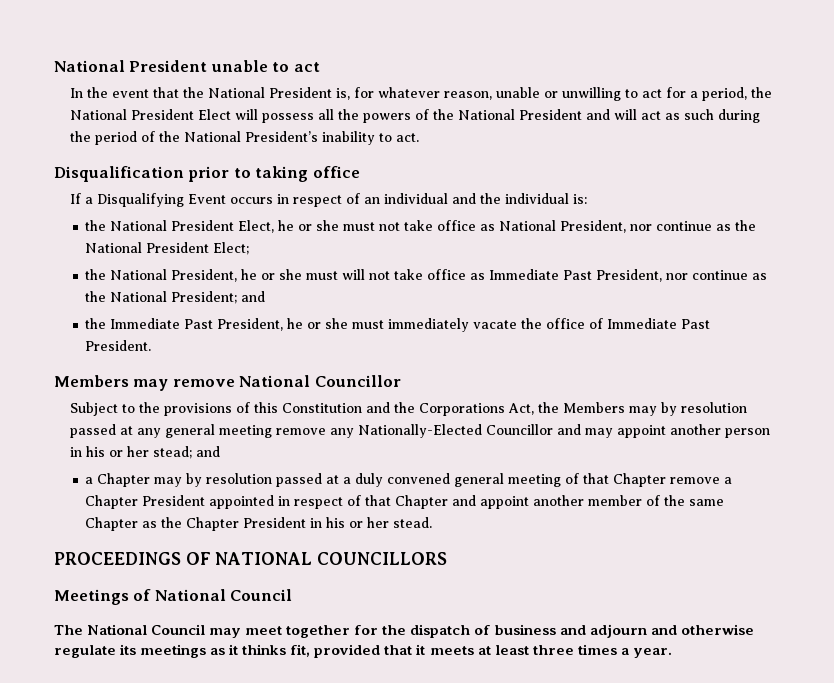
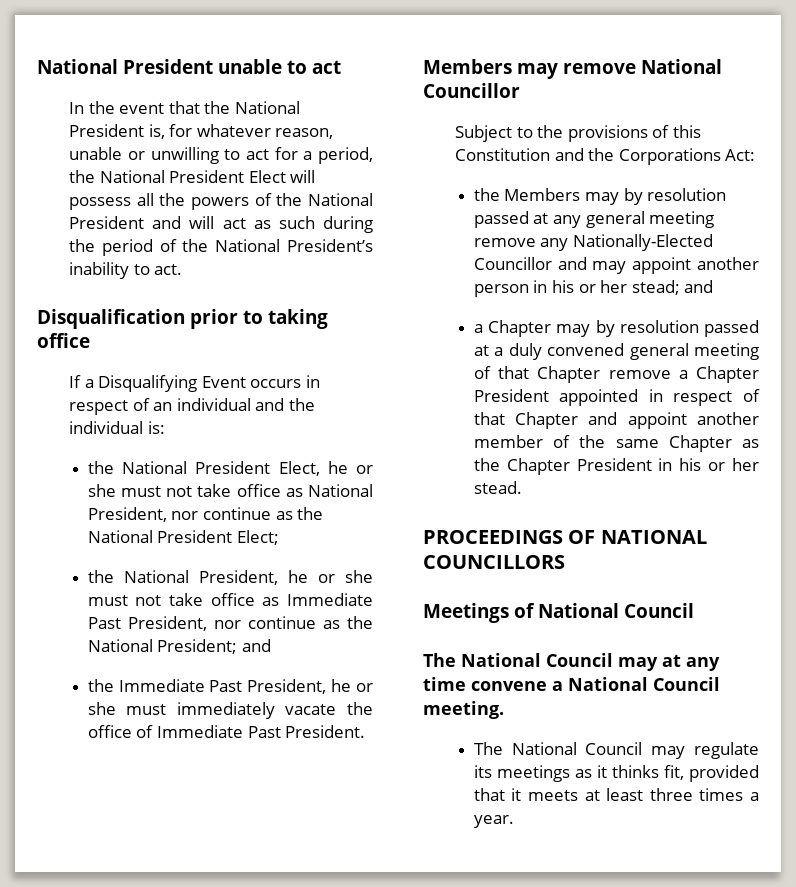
- the National President, he or she must will not take office as Immediate Past President, nor continue as the National President; and
+ the National President, he or she must not take office as Immediate Past President, nor continue as the National President; and
- Subject to the provisions of this Constitution and the Corporations Act, the Members may by resolution passed at any general meeting remove any Nationally-Elected Councillor and may appoint another person in his or her stead; and
+ Subject to the provisions of this Constitution and the Corporations Act:
+ the Members may by resolution passed at any general meeting remove any Nationally-Elected Councillor and may appoint another person in his or her stead; and
- The National Council may meet together for the dispatch of business and adjourn and otherwise regulate its meetings as it thinks fit, provided that it meets at least three times a year.
+ The National Council may at any time convene a National Council meeting.
+ The National Council may regulate its meetings as it thinks fit, provided that it meets at least three times a year.

